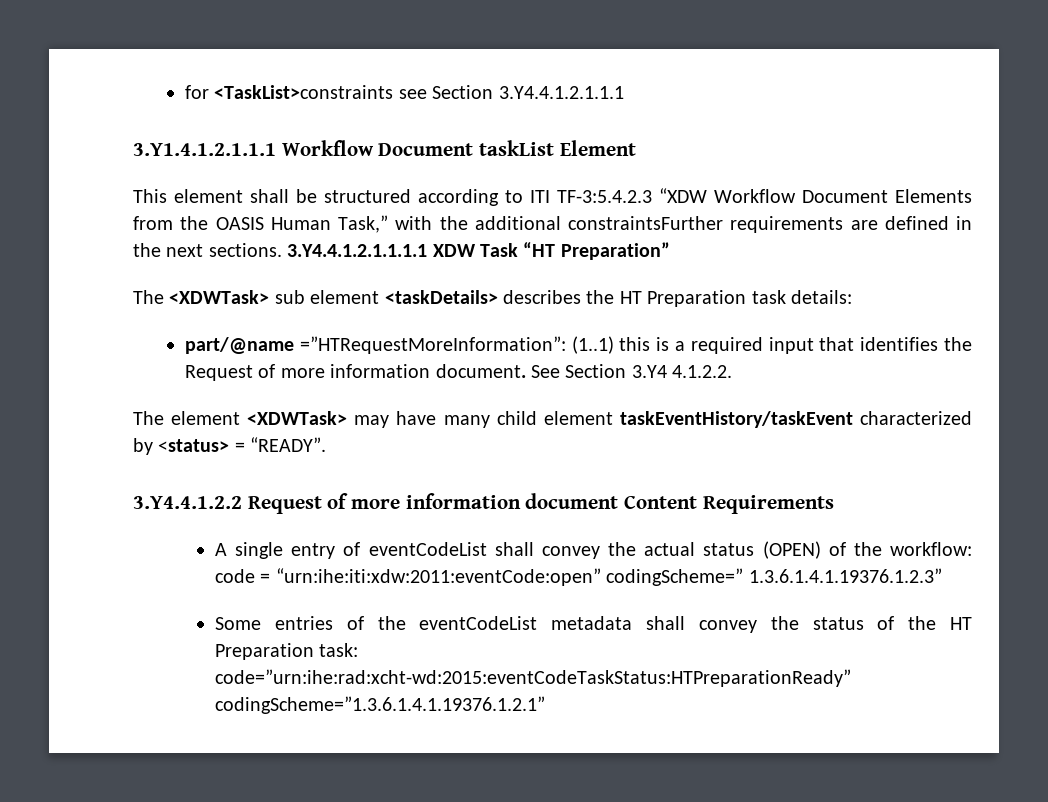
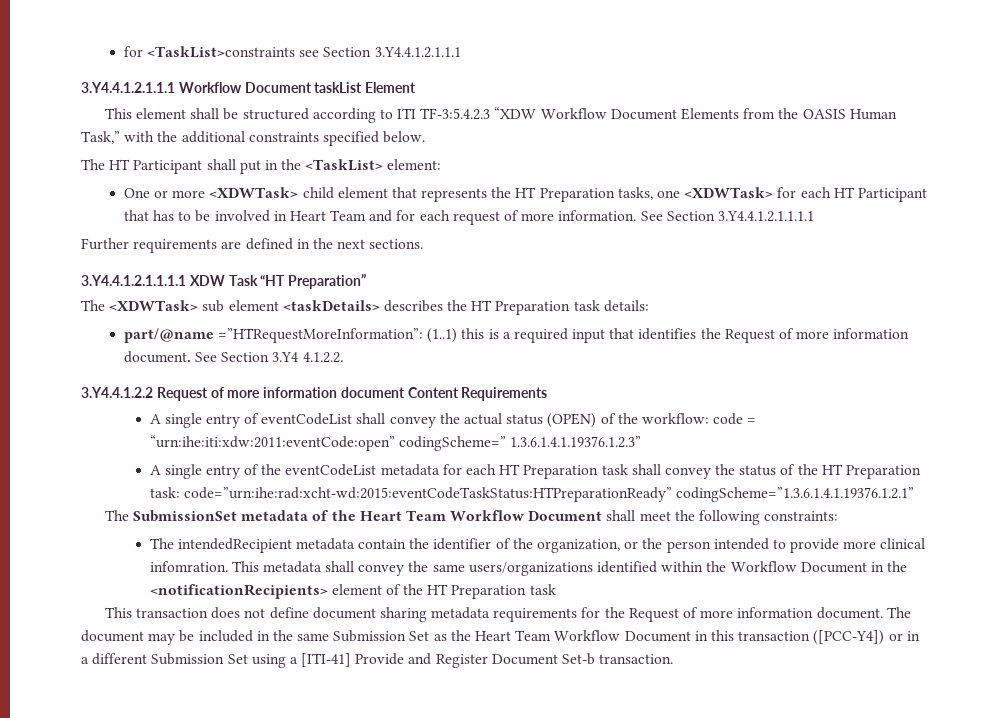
- 3.Y1.4.1.2.1.1.1 Workflow Document taskList Element
+ 3.Y4.4.1.2.1.1.1 Workflow Document taskList Element
- This element shall be structured according to ITI TF-3:5.4.2.3 “XDW Workflow Document Elements from the OASIS Human Task,” with the additional constraintsFurther requirements are defined in the next sections. 3.Y4.4.1.2.1.1.1.1 XDW Task “HT Preparation”
+ This element shall be structured according to ITI TF-3:5.4.2.3 “XDW Workflow Document Elements from the OASIS Human Task,” with the additional constraints specified below.
+ The HT Participant shall put in the <TaskList> element:
+ One or more <XDWTask> child element that represents the HT Preparation tasks, one <XDWTask> for each HT Participant that has to be involved in Heart Team and for each request of more information. See Section 3.Y4.4.1.2.1.1.1.1
+ Further requirements are defined in the next sections.
+ 3.Y4.4.1.2.1.1.1.1 XDW Task “HT Preparation”
- The element <XDWTask> may have many child element taskEventHistory/taskEvent characterized by <status> = “READY”.
- Some entries of the eventCodeList metadata shall convey the status of the HT Preparation task: code=”urn:ihe:rad:xcht-wd:2015:eventCodeTaskStatus:HTPreparationReady” codingScheme=”1.3.6.1.4.1.19376.1.2.1”
+ A single entry of the eventCodeList metadata for each HT Preparation task shall convey the status of the HT Preparation task: code=”urn:ihe:rad:xcht-wd:2015:eventCodeTaskStatus:HTPreparationReady” codingScheme=”1.3.6.1.4.1.19376.1.2.1”
+ The SubmissionSet metadata of the Heart Team Workflow Document shall meet the following constraints:
+ The intendedRecipient metadata contain the identifier of the organization, or the person intended to provide more clinical infomration. This metadata shall convey the same users/organizations identified within the Workflow Document in the <notificationRecipients> element of the HT Preparation task
+ This transaction does not define document sharing metadata requirements for the Request of more information document. The document may be included in the same Submission Set as the Heart Team Workflow Document in this transaction ([PCC-Y4]) or in a different Submission Set using a [ITI-41] Provide and Register Document Set-b transaction.

